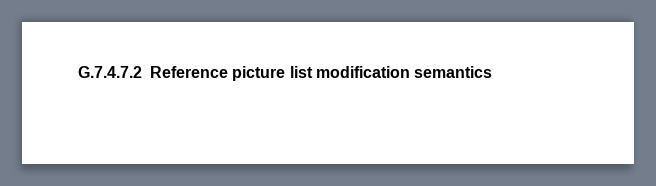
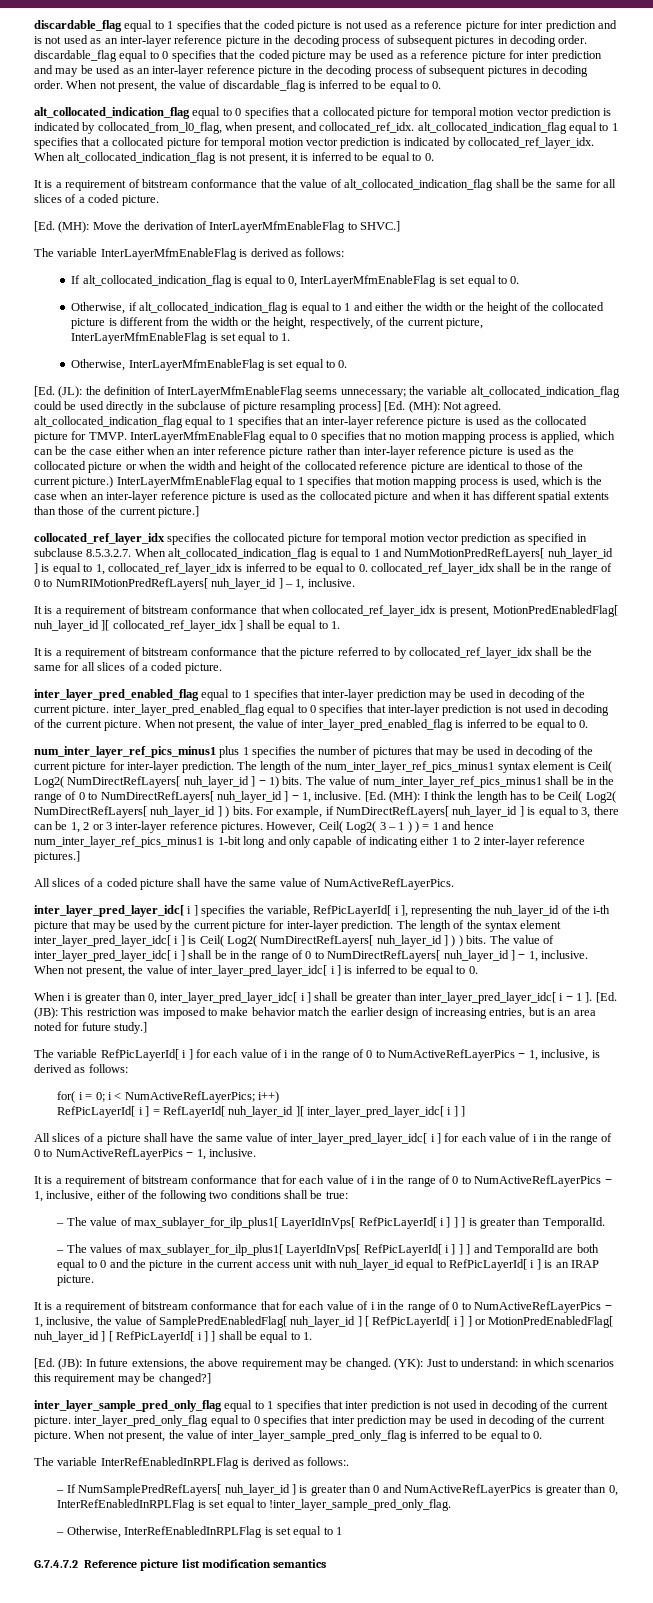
+ discardable_flag equal to 1 specifies that the coded picture is not used as a reference picture for inter prediction and is not used as an inter-layer reference picture in the decoding process of subsequent pictures in decoding order. discardable_flag equal to 0 specifies that the coded picture may be used as a reference picture for inter prediction and may be used as an inter-layer reference picture in the decoding process of subsequent pictures in decoding order. When not present, the value of discardable_flag is inferred to be equal to 0.
+ alt_collocated_indication_flag equal to 0 specifies that a collocated picture for temporal motion vector prediction is indicated by collocated_from_l0_flag, when present, and collocated_ref_idx. alt_collocated_indication_flag equal to 1 specifies that a collocated picture for temporal motion vector prediction is indicated by collocated_ref_layer_idx. When alt_collocated_indication_flag is not present, it is inferred to be equal to 0.
+ It is a requirement of bitstream conformance that the value of alt_collocated_indication_flag shall be the same for all slices of a coded picture.
+ [Ed. (MH): Move the derivation of InterLayerMfmEnableFlag to SHVC.]
+ The variable InterLayerMfmEnableFlag is derived as follows:
+ If alt_collocated_indication_flag is equal to 0, InterLayerMfmEnableFlag is set equal to 0.
+ Otherwise, if alt_collocated_indication_flag is equal to 1 and either the width or the height of the collocated picture is different from the width or the height, respectively, of the current picture, InterLayerMfmEnableFlag is set equal to 1.
+ Otherwise, InterLayerMfmEnableFlag is set equal to 0.
+ [Ed. (JL): the definition of InterLayerMfmEnableFlag seems unnecessary; the variable alt_collocated_indication_flag could be used directly in the subclause of picture resampling process] [Ed. (MH): Not agreed. alt_collocated_indication_flag equal to 1 specifies that an inter-layer reference picture is used as the collocated picture for TMVP. InterLayerMfmEnableFlag equal to 0 specifies that no motion mapping process is applied, which can be the case either when an inter reference picture rather than inter-layer reference picture is used as the collocated picture or when the width and height of the collocated reference picture are identical to those of the current picture.) InterLayerMfmEnableFlag equal to 1 specifies that motion mapping process is used, which is the case when an inter-layer reference picture is used as the collocated picture and when it has different spatial extents than those of the current picture.]
+ collocated_ref_layer_idx specifies the collocated picture for temporal motion vector prediction as specified in subclause 8.5.3.2.7. When alt_collocated_indication_flag is equal to 1 and NumMotionPredRefLayers[ nuh_layer_id ] is equal to 1, collocated_ref_layer_idx is inferred to be equal to 0. collocated_ref_layer_idx shall be in the range of 0 to NumRIMotionPredRefLayers[ nuh_layer_id ] – 1, inclusive.
+ It is a requirement of bitstream conformance that when collocated_ref_layer_idx is present, MotionPredEnabledFlag[ nuh_layer_id ][ collocated_ref_layer_idx ] shall be equal to 1.
+ It is a requirement of bitstream conformance that the picture referred to by collocated_ref_layer_idx shall be the same for all slices of a coded picture.
+ inter_layer_pred_enabled_flag equal to 1 specifies that inter-layer prediction may be used in decoding of the current picture. inter_layer_pred_enabled_flag equal to 0 specifies that inter-layer prediction is not used in decoding of the current picture. When not present, the value of inter_layer_pred_enabled_flag is inferred to be equal to 0.
+ num_inter_layer_ref_pics_minus1 plus 1 specifies the number of pictures that may be used in decoding of the current picture for inter-layer prediction. The length of the num_inter_layer_ref_pics_minus1 syntax element is Ceil( Log2( NumDirectRefLayers[ nuh_layer_id ] − 1) bits. The value of num_inter_layer_ref_pics_minus1 shall be in the range of 0 to NumDirectRefLayers[ nuh_layer_id ] − 1, inclusive. [Ed. (MH): I think the length has to be Ceil( Log2( NumDirectRefLayers[ nuh_layer_id ] ) bits. For example, if NumDirectRefLayers[ nuh_layer_id ] is equal to 3, there can be 1, 2 or 3 inter-layer reference pictures. However, Ceil( Log2( 3 – 1 ) ) = 1 and hence num_inter_layer_ref_pics_minus1 is 1-bit long and only capable of indicating either 1 to 2 inter-layer reference pictures.]
+ All slices of a coded picture shall have the same value of NumActiveRefLayerPics.
+ inter_layer_pred_layer_idc[ i ] specifies the variable, RefPicLayerId[ i ], representing the nuh_layer_id of the i-th picture that may be used by the current picture for inter-layer prediction. The length of the syntax element inter_layer_pred_layer_idc[ i ] is Ceil( Log2( NumDirectRefLayers[ nuh_layer_id ] ) ) bits. The value of inter_layer_pred_layer_idc[ i ] shall be in the range of 0 to NumDirectRefLayers[ nuh_layer_id ] − 1, inclusive. When not present, the value of inter_layer_pred_layer_idc[ i ] is inferred to be equal to 0.
+ When i is greater than 0, inter_layer_pred_layer_idc[ i ] shall be greater than inter_layer_pred_layer_idc[ i − 1 ]. [Ed. (JB): This restriction was imposed to make behavior match the earlier design of increasing entries, but is an area noted for future study.]
+ The variable RefPicLayerId[ i ] for each value of i in the range of 0 to NumActiveRefLayerPics − 1, inclusive, is derived as follows:
+ for( i = 0; i < NumActiveRefLayerPics; i++)
+ RefPicLayerId[ i ] = RefLayerId[ nuh_layer_id ][ inter_layer_pred_layer_idc[ i ] ]
+ All slices of a picture shall have the same value of inter_layer_pred_layer_idc[ i ] for each value of i in the range of 0 to NumActiveRefLayerPics − 1, inclusive.
+ It is a requirement of bitstream conformance that for each value of i in the range of 0 to NumActiveRefLayerPics − 1, inclusive, either of the following two conditions shall be true:
+ – The value of max_sublayer_for_ilp_plus1[ LayerIdInVps[ RefPicLayerId[ i ] ] ] is greater than TemporalId.
+ – The values of max_sublayer_for_ilp_plus1[ LayerIdInVps[ RefPicLayerId[ i ] ] ] and TemporalId are both equal to 0 and the picture in the current access unit with nuh_layer_id equal to RefPicLayerId[ i ] is an IRAP picture.
+ It is a requirement of bitstream conformance that for each value of i in the range of 0 to NumActiveRefLayerPics − 1, inclusive, the value of SamplePredEnabledFlag[ nuh_layer_id ] [ RefPicLayerId[ i ] ] or MotionPredEnabledFlag[ nuh_layer_id ] [ RefPicLayerId[ i ] ] shall be equal to 1.
+ [Ed. (JB): In future extensions, the above requirement may be changed. (YK): Just to understand: in which scenarios this requirement may be changed?]
+ inter_layer_sample_pred_only_flag equal to 1 specifies that inter prediction is not used in decoding of the current picture. inter_layer_pred_only_flag equal to 0 specifies that inter prediction may be used in decoding of the current picture. When not present, the value of inter_layer_sample_pred_only_flag is inferred to be equal to 0.
+ The variable InterRefEnabledInRPLFlag is derived as follows:.
+ – If NumSamplePredRefLayers[ nuh_layer_id ] is greater than 0 and NumActiveRefLayerPics is greater than 0, InterRefEnabledInRPLFlag is set equal to !inter_layer_sample_pred_only_flag.
+ – Otherwise, InterRefEnabledInRPLFlag is set equal to 1

